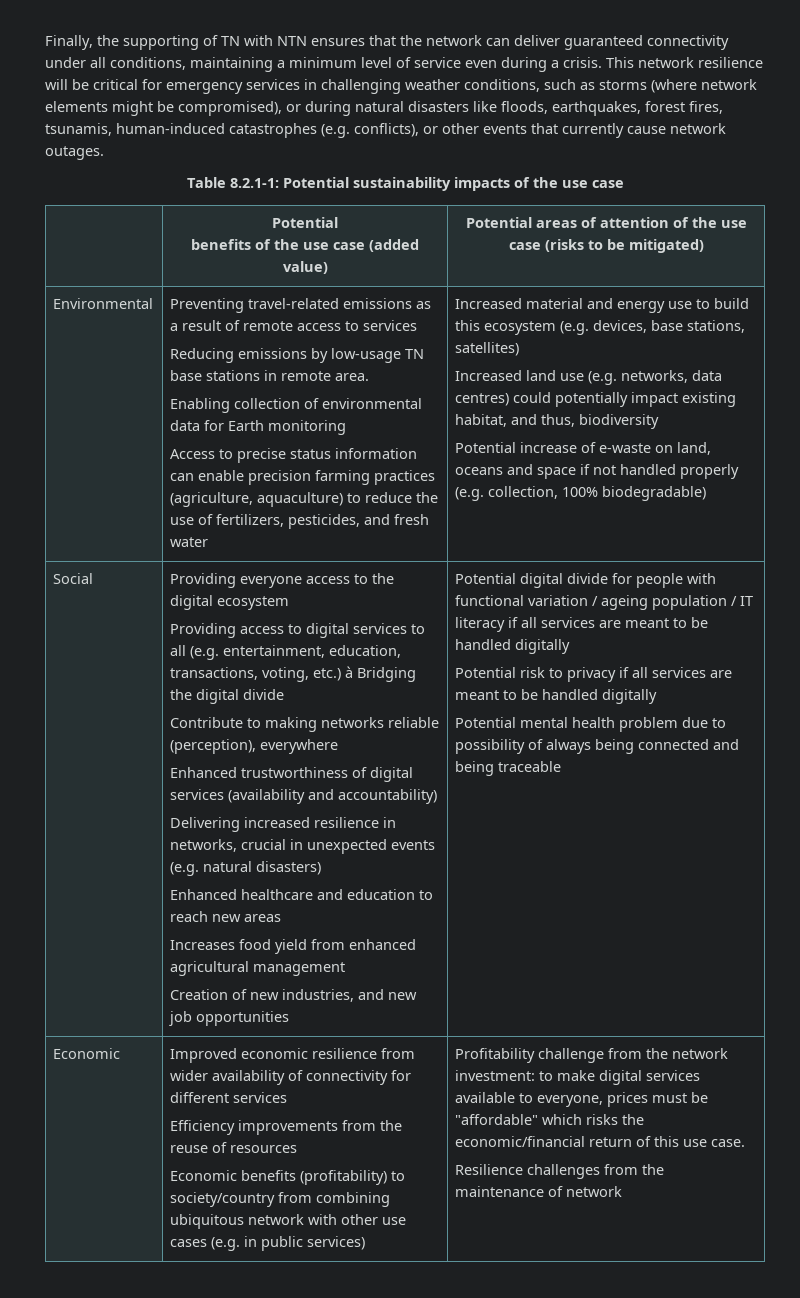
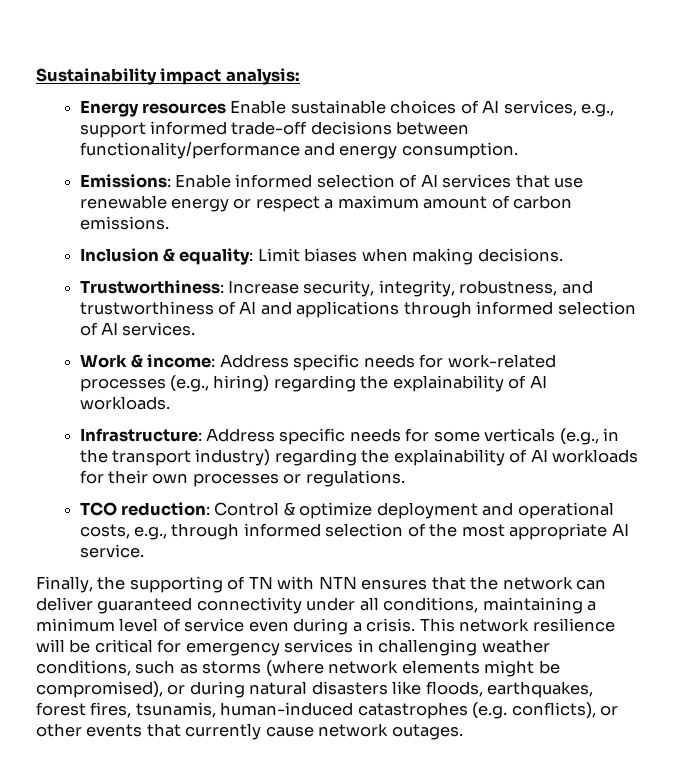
+ Sustainability impact analysis:
+ Energy resources Enable sustainable choices of AI services, e.g., support informed trade-off decisions between functionality/performance and energy consumption.
+ Emissions: Enable informed selection of AI services that use renewable energy or respect a maximum amount of carbon emissions.
+ Inclusion & equality: Limit biases when making decisions.
+ Trustworthiness: Increase security, integrity, robustness, and trustworthiness of AI and applications through informed selection of AI services.
+ Work & income: Address specific needs for work-related processes (e.g., hiring) regarding the explainability of AI workloads.
+ Infrastructure: Address specific needs for some verticals (e.g., in the transport industry) regarding the explainability of AI workloads for their own processes or regulations.
+ TCO reduction: Control & optimize deployment and operational costs, e.g., through informed selection of the most appropriate AI service.
- Table 8.2.1-1: Potential sustainability impacts of the use case
- | Potential
- benefits of the use case (added value) | Potential areas of attention of the use case (risks to be mitigated)
- Environmental | Preventing travel-related emissions as a result of remote access to services
- Reducing emissions by low-usage TN base stations in remote area.
- Enabling collection of environmental data for Earth monitoring
- Access to precise status information can enable precision farming practices (agriculture, aquaculture) to reduce the use of fertilizers, pesticides, and fresh water | Increased material and energy use to build this ecosystem (e.g. devices, base stations, satellites)
- Increased land use (e.g. networks, data centres) could potentially impact existing habitat, and thus, biodiversity
- Potential increase of e-waste on land, oceans and space if not handled properly (e.g. collection, 100% biodegradable)
- Social | Providing everyone access to the digital ecosystem
- Providing access to digital services to all (e.g. entertainment, education, transactions, voting, etc.) à Bridging the digital divide
- Contribute to making networks reliable (perception), everywhere
- Enhanced trustworthiness of digital services (availability and accountability)
- Delivering increased resilience in networks, crucial in unexpected events (e.g. natural disasters)
- Enhanced healthcare and education to reach new areas
- Increases food yield from enhanced agricultural management
- Creation of new industries, and new job opportunities | Potential digital divide for people with functional variation / ageing population / IT literacy if all services are meant to be handled digitally
- Potential risk to privacy if all services are meant to be handled digitally
- Potential mental health problem due to possibility of always being connected and being traceable
- Economic | Improved economic resilience from wider availability of connectivity for different services
- Efficiency improvements from the reuse of resources
- Economic benefits (profitability) to society/country from combining ubiquitous network with other use cases (e.g. in public services) | Profitability challenge from the network investment: to make digital services available to everyone, prices must be "affordable" which risks the economic/financial return of this use case.
- Resilience challenges from the maintenance of network

